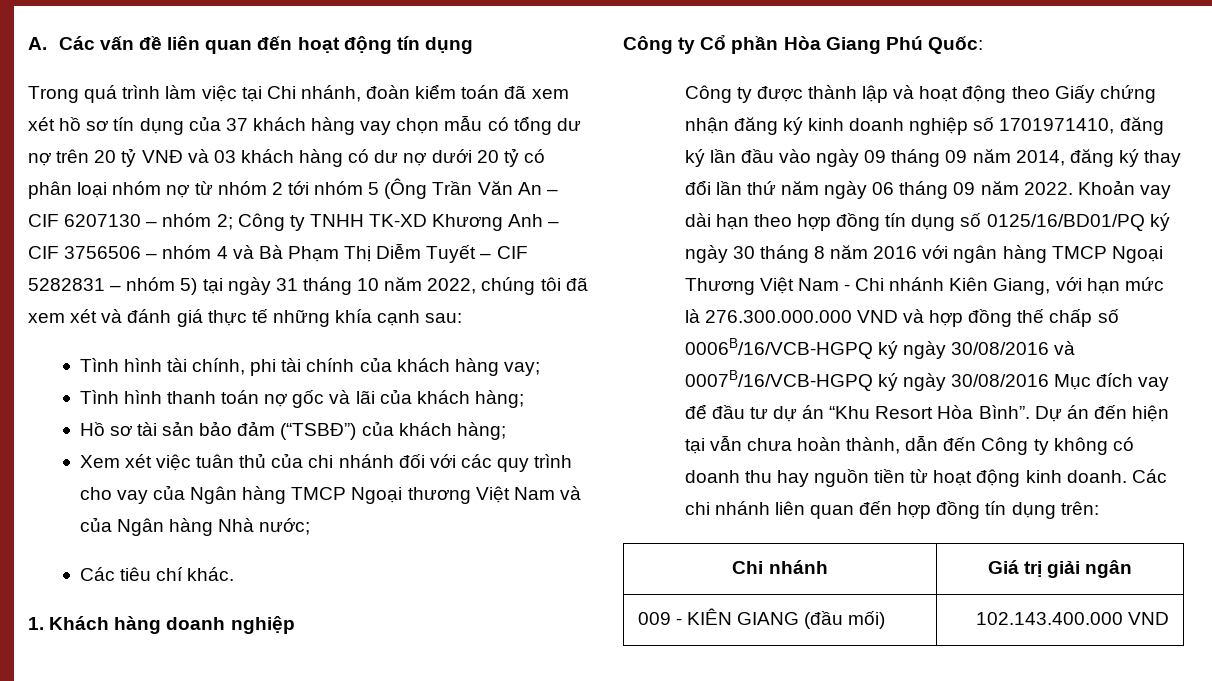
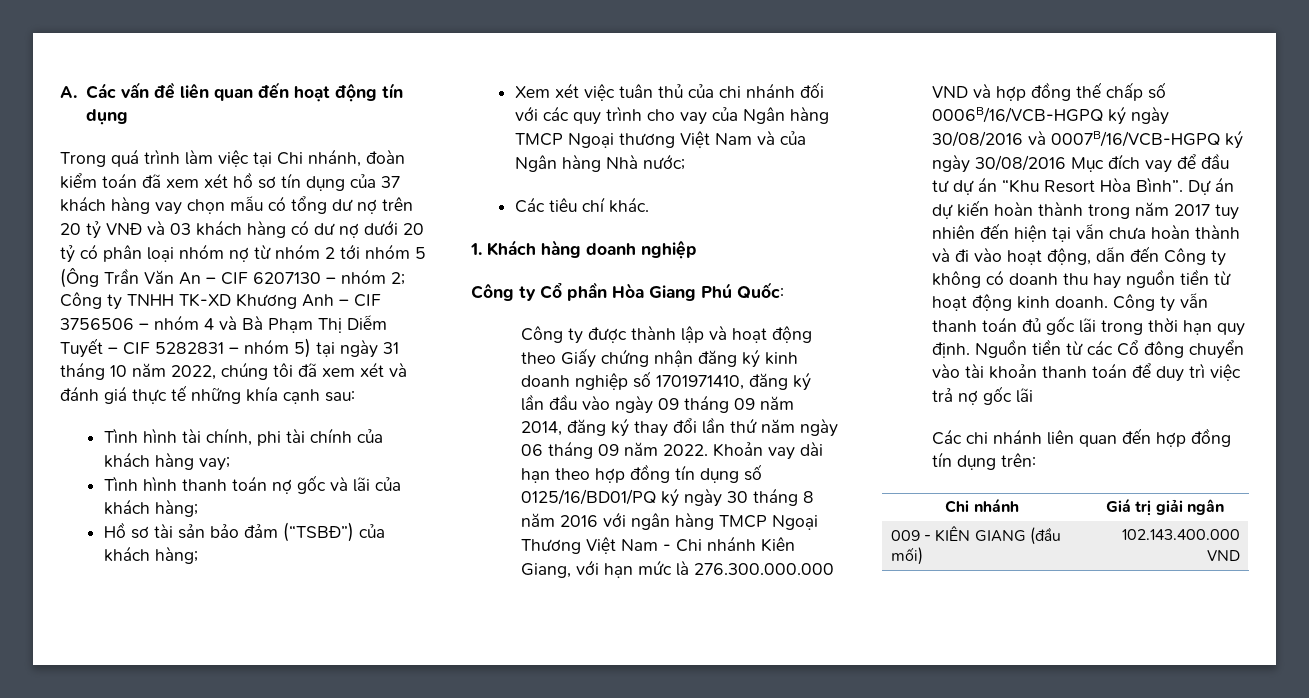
- Dự án đến hiện tại vẫn chưa hoàn thành, dẫn đến Công ty không có doanh thu hay nguồn tiền từ hoạt động kinh doanh. Các chi nhánh liên quan đến hợp đồng tín dụng trên:
+ Dự án dự kiến hoàn thành trong năm 2017 tuy nhiên đến hiện tại vẫn chưa hoàn thành và đi vào hoạt động, dẫn đến Công ty không có doanh thu hay nguồn tiền từ hoạt động kinh doanh. Công ty vẫn thanh toán đủ gốc lãi trong thời hạn quy định. Nguồn tiền từ các Cổ đông chuyển vào tài khoản thanh toán để duy trì việc trả nợ gốc lãi
+ Các chi nhánh liên quan đến hợp đồng tín dụng trên:

